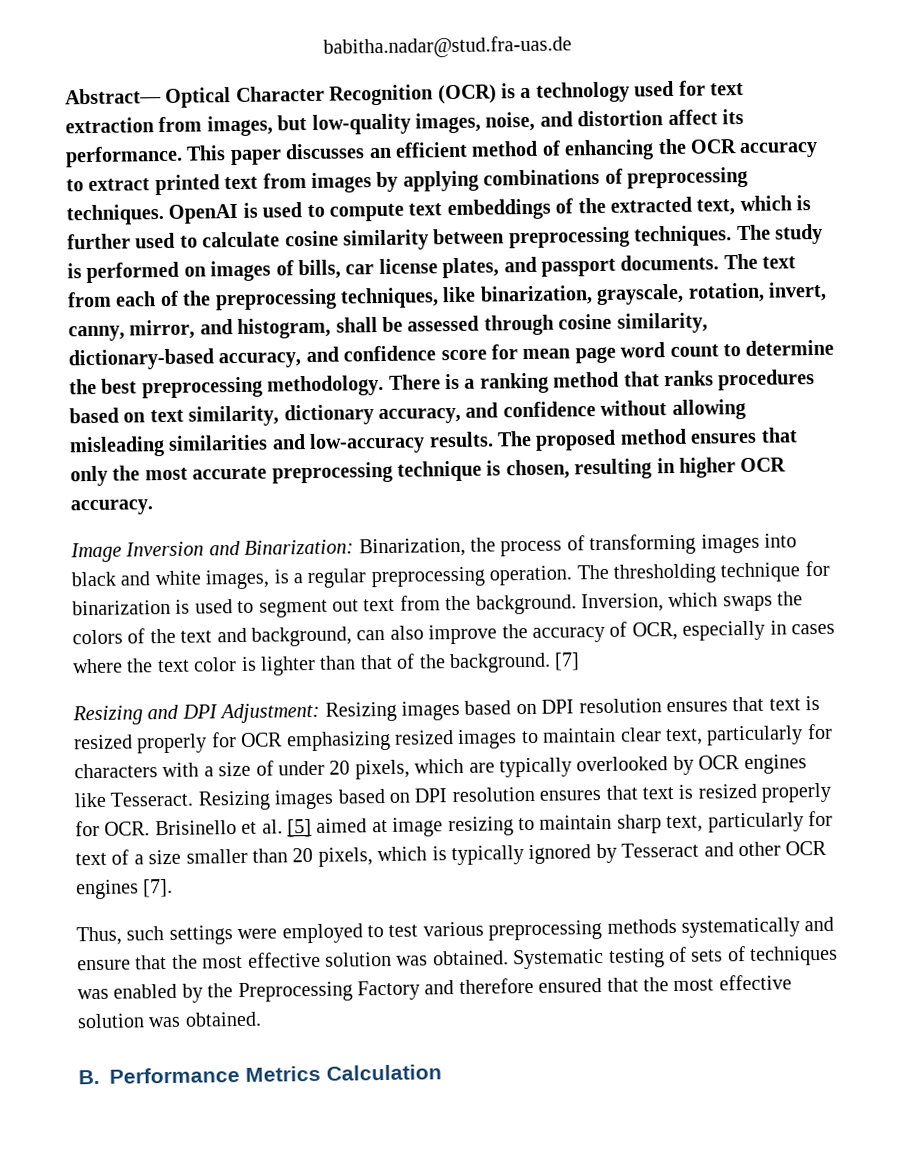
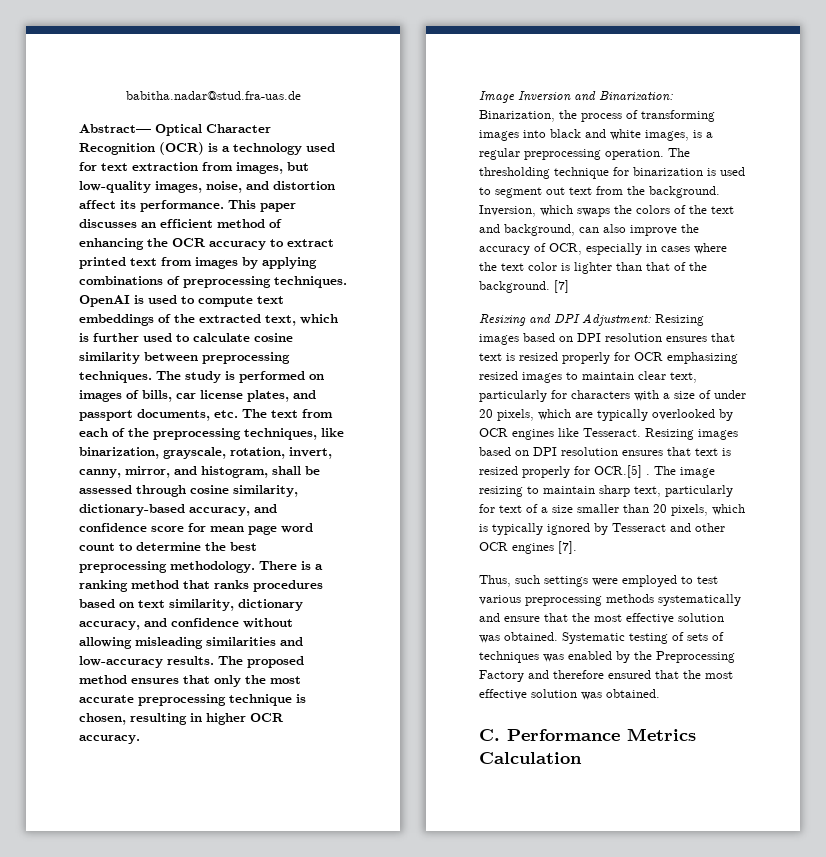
- The study is performed on images of bills, car license plates, and passport documents. The text from each of the preprocessing techniques, like binarization, grayscale, rotation, invert, canny, mirror, and histogram, shall be assessed through cosine similarity, dictionary-based accuracy, and confidence score for mean page word count to determine the best preprocessing methodology.
+ The study is performed on images of bills, car license plates, and passport documents, etc. The text from each of the preprocessing techniques, like binarization, grayscale, rotation, invert, canny, mirror, and histogram, shall be assessed through cosine similarity, dictionary-based accuracy, and confidence score for mean page word count to determine the best preprocessing methodology.
- Resizing images based on DPI resolution ensures that text is resized properly for OCR. Brisinello et al. [5] aimed at image resizing to maintain sharp text, particularly for text of a size smaller than 20 pixels, which is typically ignored by Tesseract and other OCR engines [7].
+ Resizing images based on DPI resolution ensures that text is resized properly for OCR.[5] . The image resizing to maintain sharp text, particularly for text of a size smaller than 20 pixels, which is typically ignored by Tesseract and other OCR engines [7].
- B. Performance Metrics Calculation
+ C. Performance Metrics Calculation

